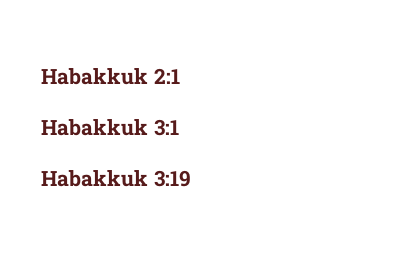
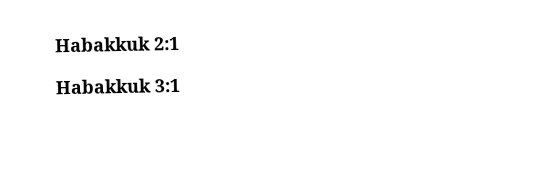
- Habakkuk 3:19

